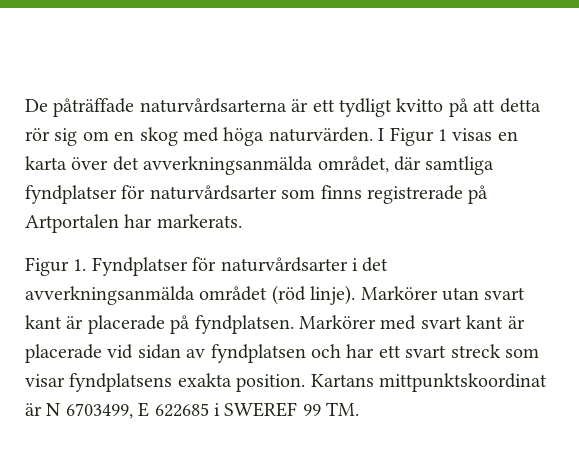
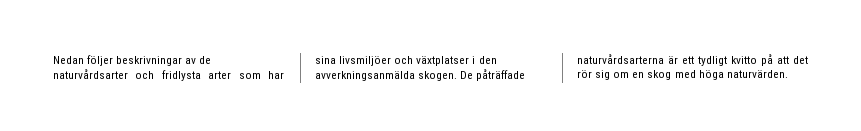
+ Nedan följer beskrivningar av de naturvårdsarter och fridlysta arter som har sina livsmiljöer och växtplatser i den avverkningsanmälda skogen.
- De påträffade naturvårdsarterna är ett tydligt kvitto på att detta rör sig om en skog med höga naturvärden. I Figur 1 visas en karta över det avverkningsanmälda området, där samtliga fyndplatser för naturvårdsarter som finns registrerade på Artportalen har markerats.
- Figur 1. Fyndplatser för naturvårdsarter i det avverkningsanmälda området (röd linje). Markörer utan svart kant är placerade på fyndplatsen. Markörer med svart kant är placerade vid sidan av fyndplatsen och har ett svart streck som visar fyndplatsens exakta position. Kartans mittpunktskoordinat är N 6703499, E 622685 i SWEREF 99 TM.
+ De påträffade naturvårdsarterna är ett tydligt kvitto på att det rör sig om en skog med höga naturvärden.

